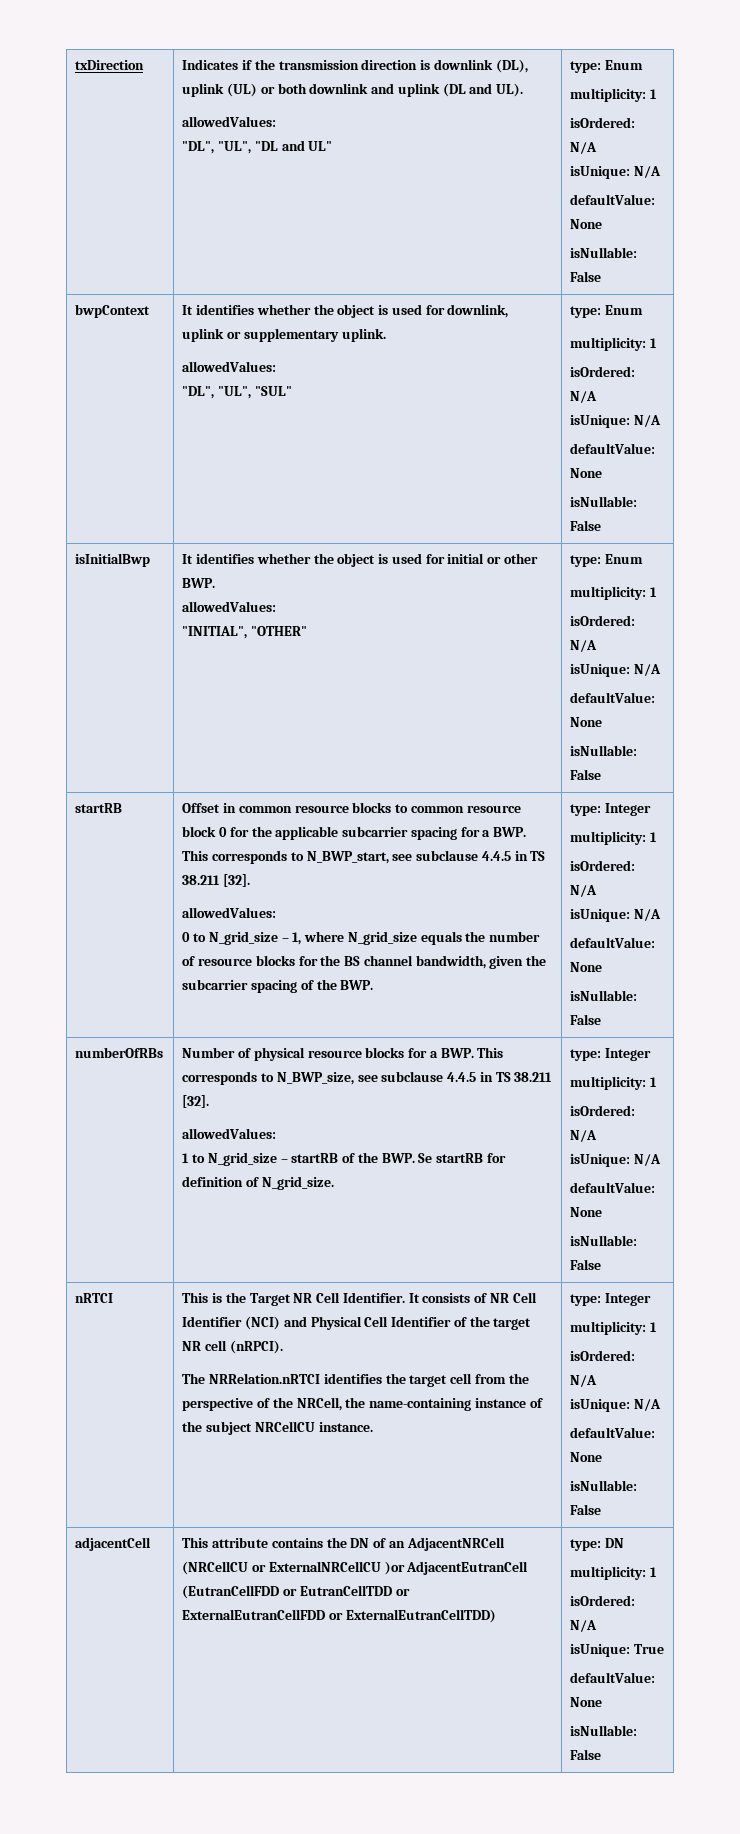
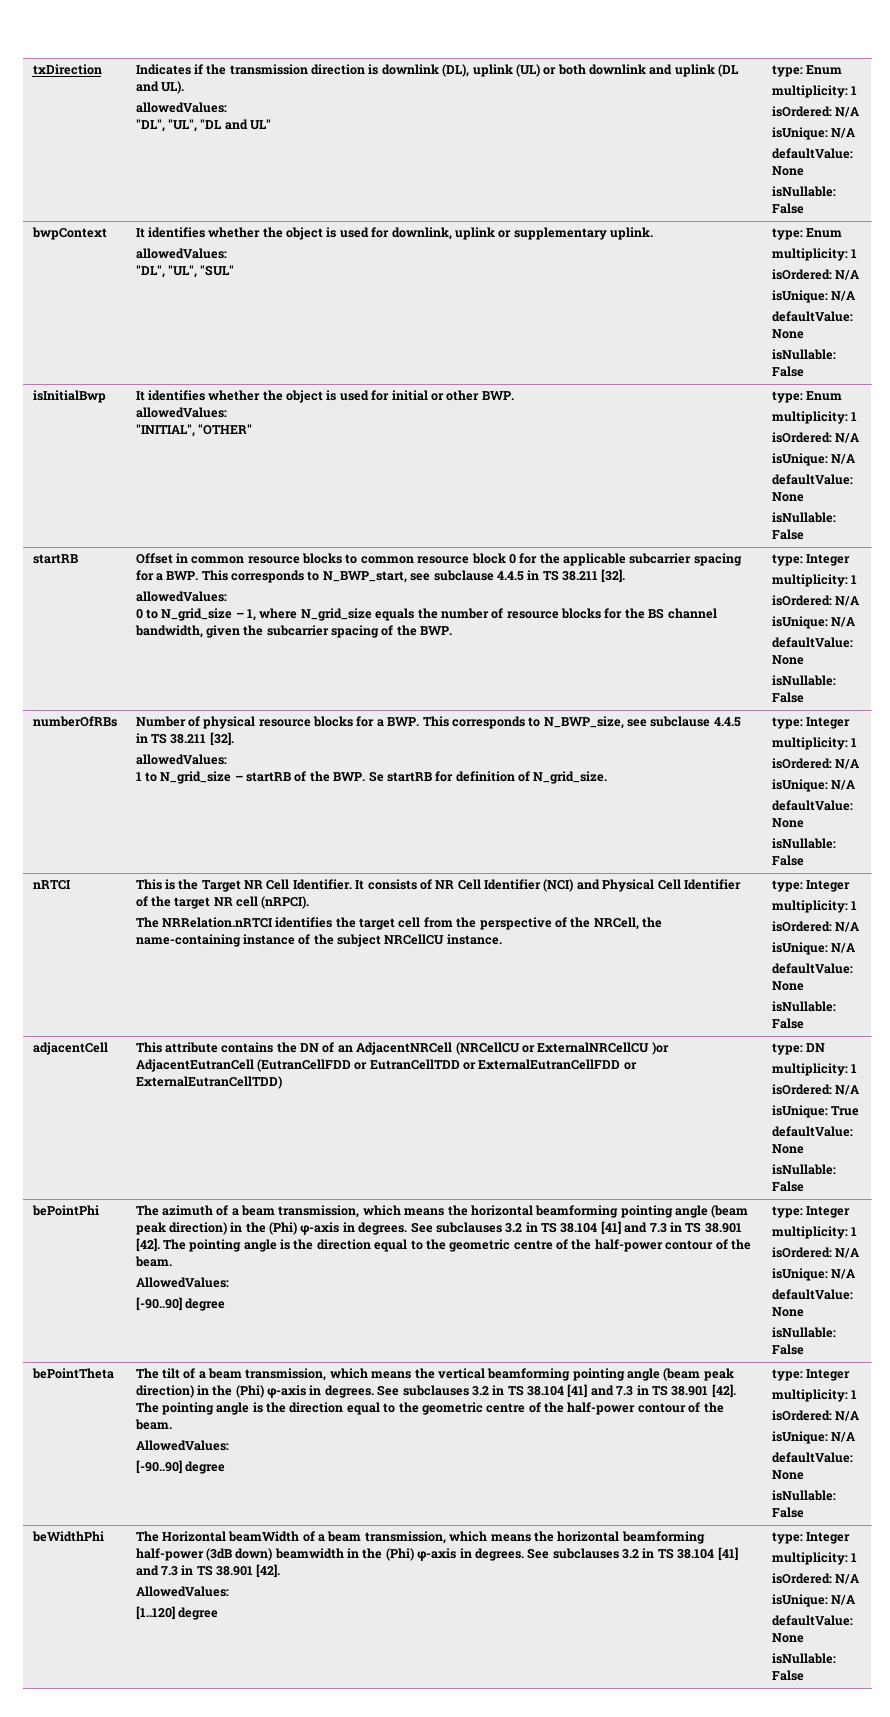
+ bePointPhi | The azimuth of a beam transmission, which means the horizontal beamforming pointing angle (beam peak direction) in the (Phi) φ-axis in degrees. See subclauses 3.2 in TS 38.104 [41] and 7.3 in TS 38.901 [42]. The pointing angle is the direction equal to the geometric centre of the half-power contour of the beam.
+ AllowedValues:
+ [-90..90] degree | type: Integer
+ multiplicity: 1
+ isOrdered: N/A
+ isUnique: N/A
+ defaultValue: None
+ isNullable: False
+ bePointTheta | The tilt of a beam transmission, which means the vertical beamforming pointing angle (beam peak direction) in the (Phi) φ-axis in degrees. See subclauses 3.2 in TS 38.104 [41] and 7.3 in TS 38.901 [42]. The pointing angle is the direction equal to the geometric centre of the half-power contour of the beam.
+ AllowedValues:
+ [-90..90] degree | type: Integer
+ multiplicity: 1
+ isOrdered: N/A
+ isUnique: N/A
+ defaultValue: None
+ isNullable: False
+ beWidthPhi | The Horizontal beamWidth of a beam transmission, which means the horizontal beamforming half-power (3dB down) beamwidth in the (Phi) φ-axis in degrees. See subclauses 3.2 in TS 38.104 [41] and 7.3 in TS 38.901 [42].
+ AllowedValues:
+ [1..120] degree | type: Integer
+ multiplicity: 1
+ isOrdered: N/A
+ isUnique: N/A
+ defaultValue: None
+ isNullable: False

